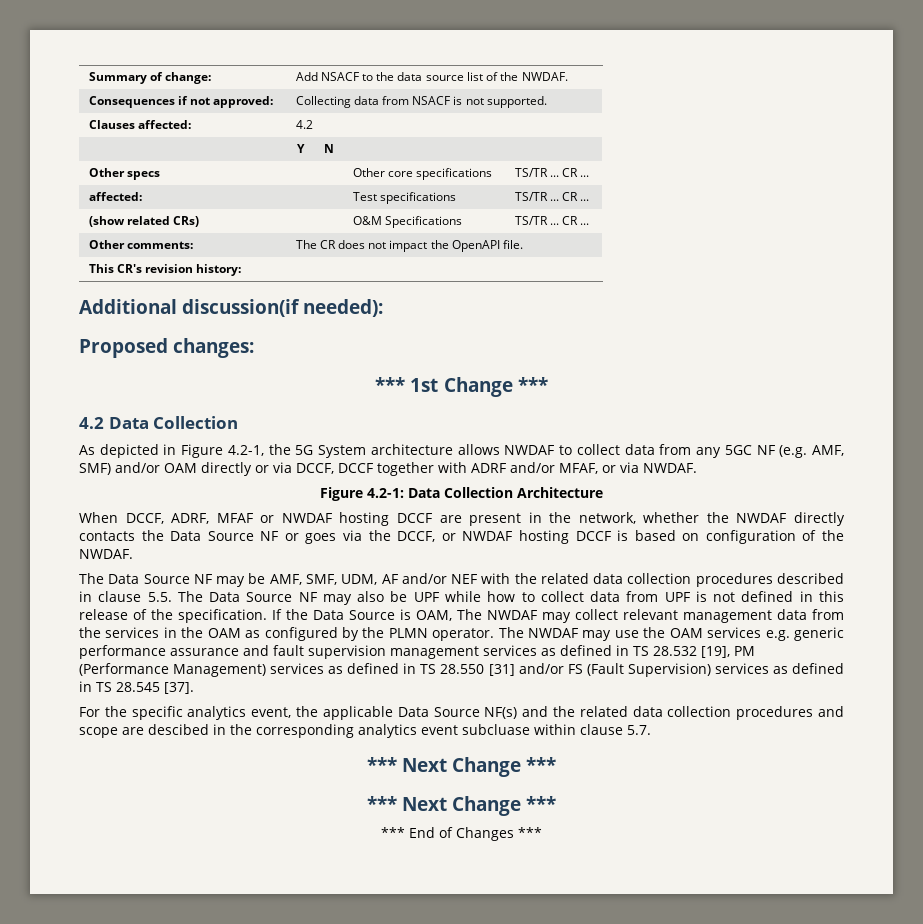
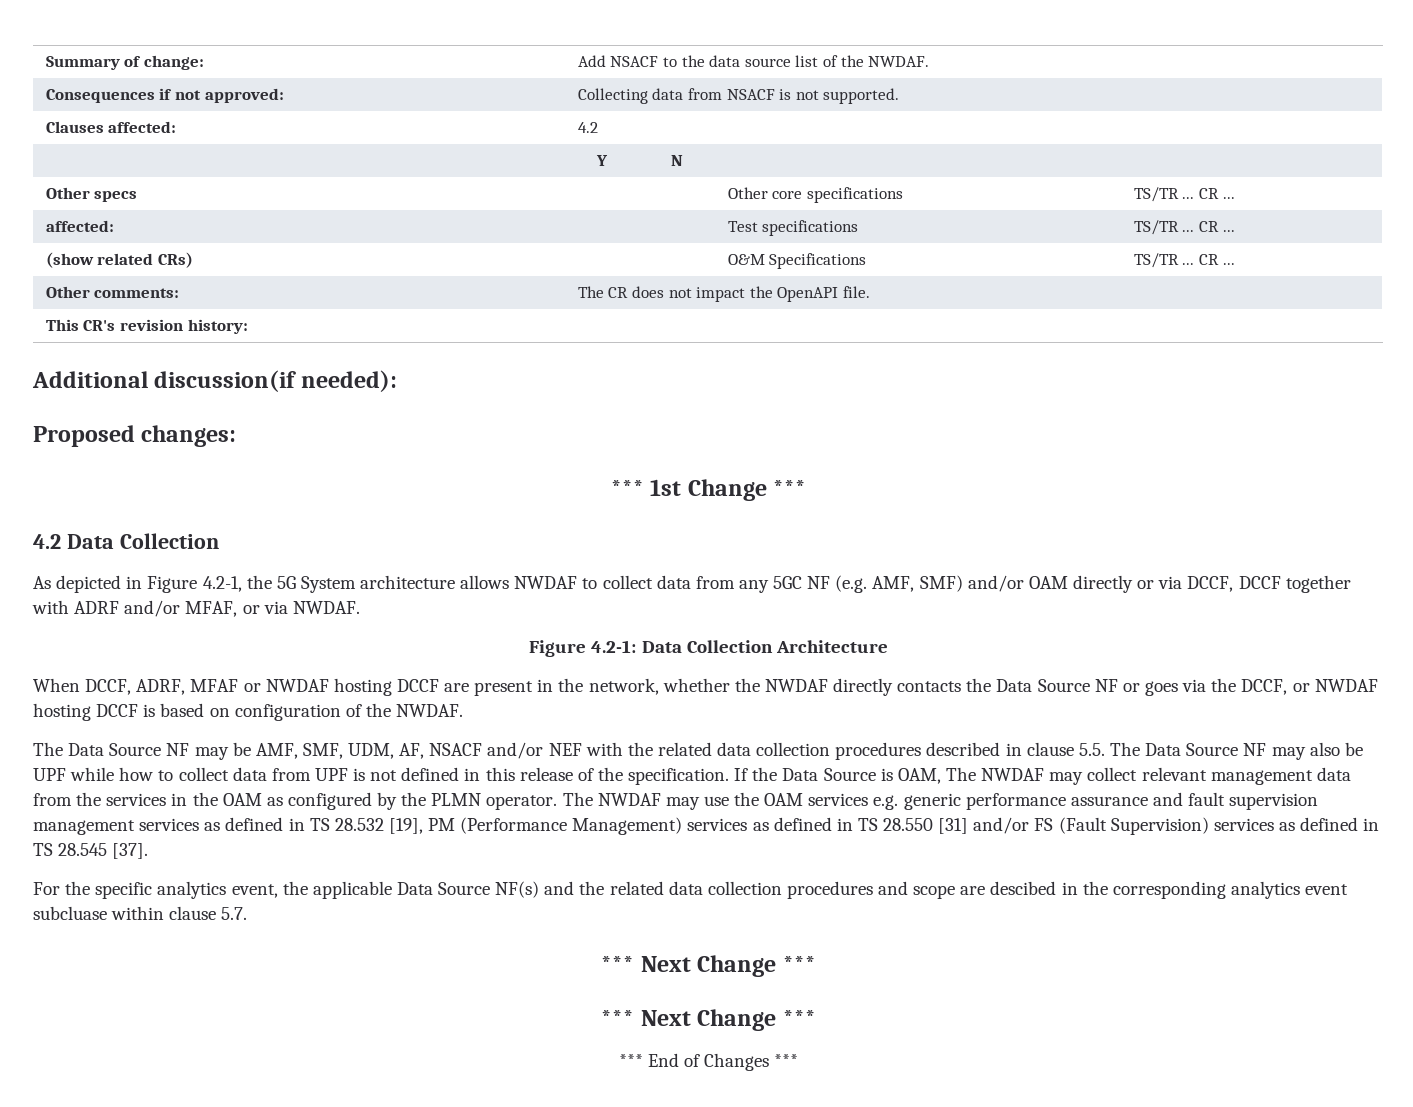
- The Data Source NF may be AMF, SMF, UDM, AF and/or NEF with the related data collection procedures described in clause 5.5. The Data Source NF may also be UPF while how to collect data from UPF is not defined in this release of the specification.
+ The Data Source NF may be AMF, SMF, UDM, AF, NSACF and/or NEF with the related data collection procedures described in clause 5.5. The Data Source NF may also be UPF while how to collect data from UPF is not defined in this release of the specification.

